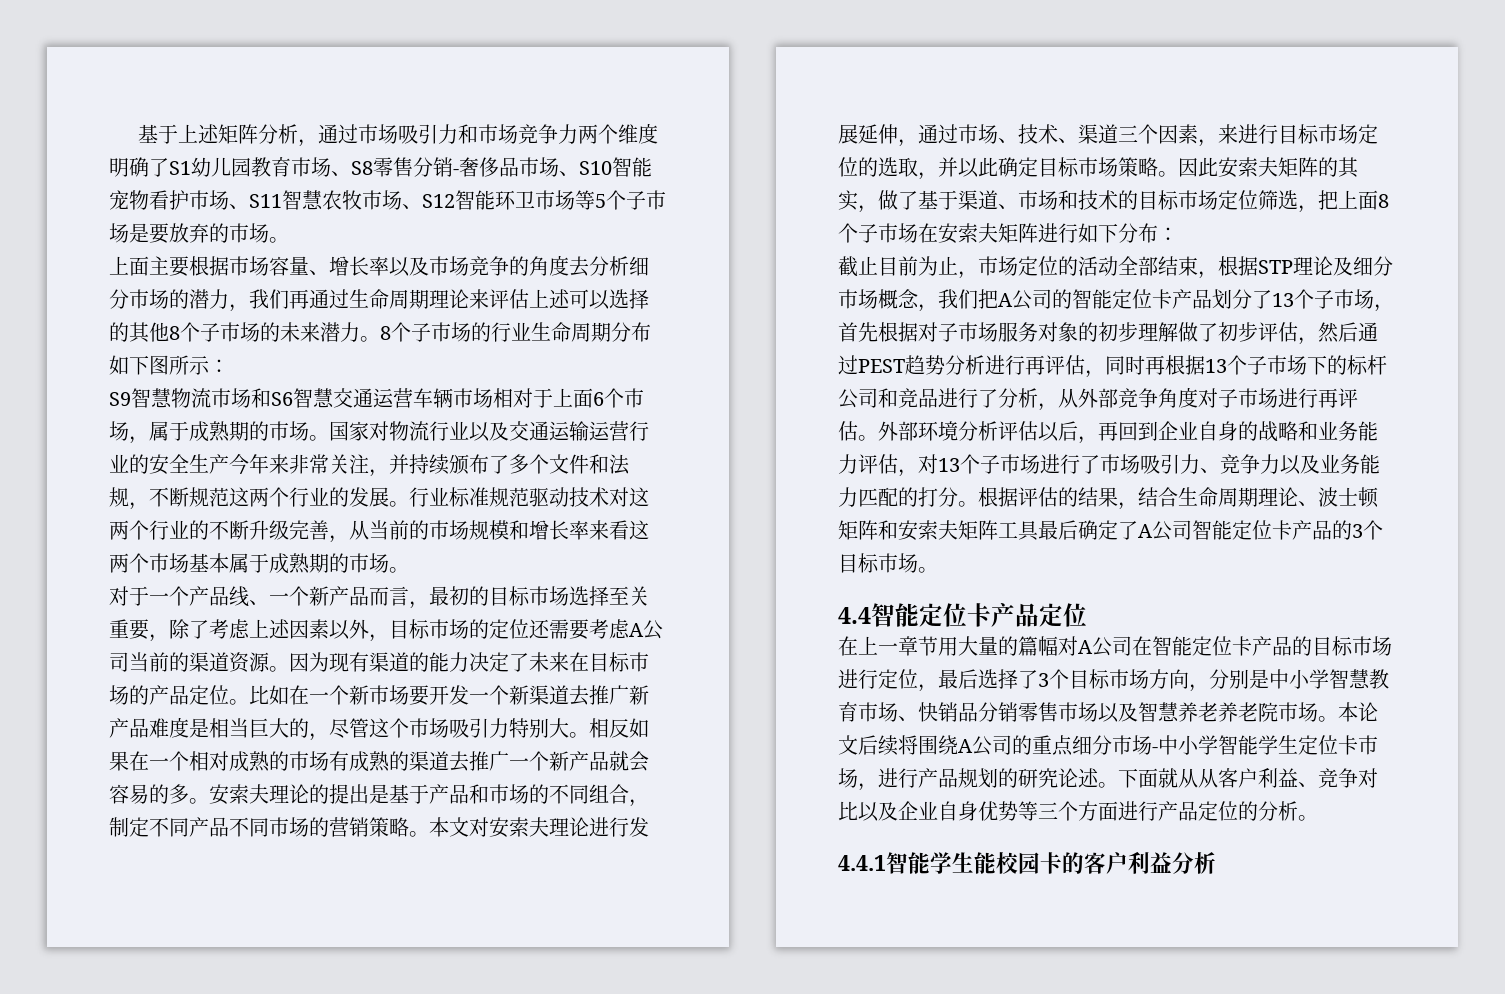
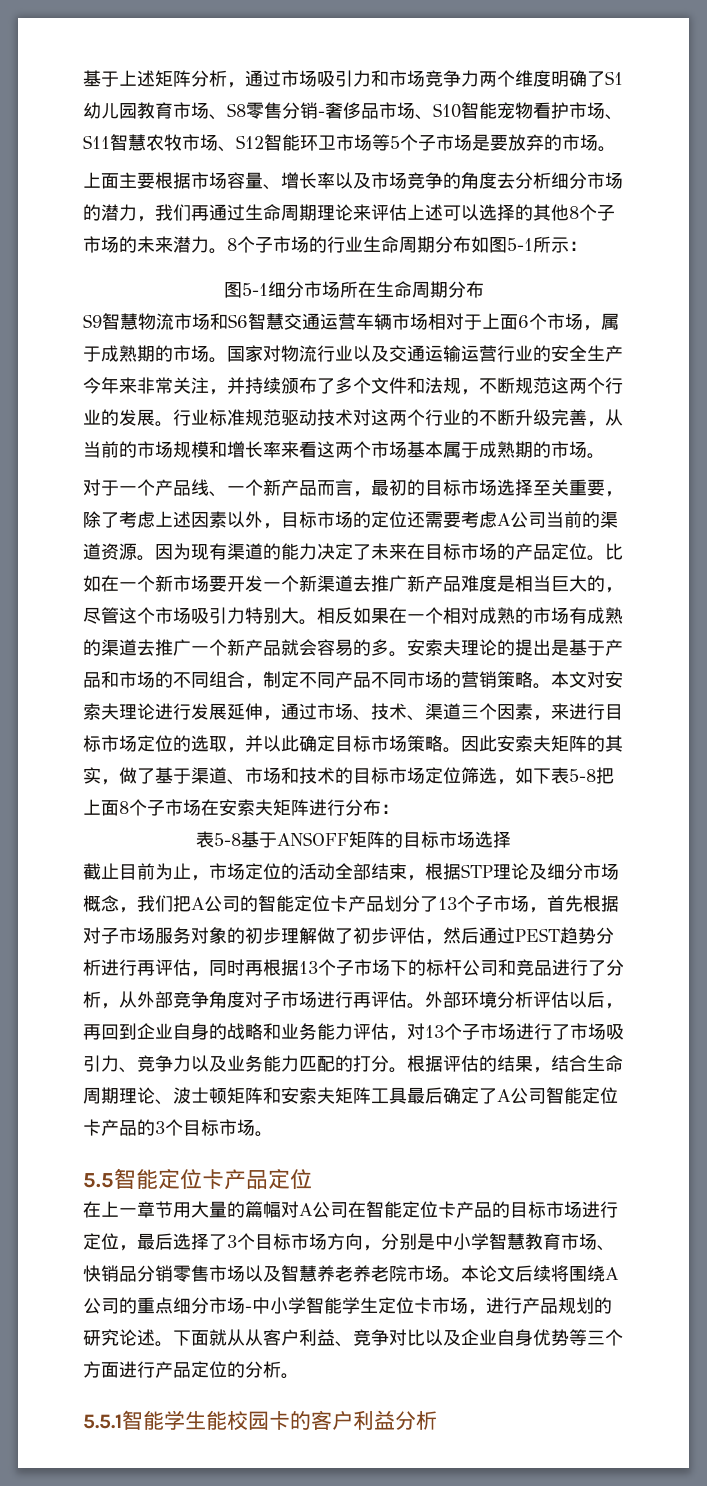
- 8个子市场的行业生命周期分布如下图所示：
+ 8个子市场的行业生命周期分布如图5-1所示：
+ 图5-1细分市场所在生命周期分布
- 因此安索夫矩阵的其实，做了基于渠道、市场和技术的目标市场定位筛选，把上面8个子市场在安索夫矩阵进行如下分布：
+ 因此安索夫矩阵的其实，做了基于渠道、市场和技术的目标市场定位筛选，如下表5-8把上面8个子市场在安索夫矩阵进行分布：
+ 表5-8基于ANSOFF矩阵的目标市场选择
- 4.4智能定位卡产品定位
+ 5.5智能定位卡产品定位
- 4.4.1智能学生能校园卡的客户利益分析
+ 5.5.1智能学生能校园卡的客户利益分析

